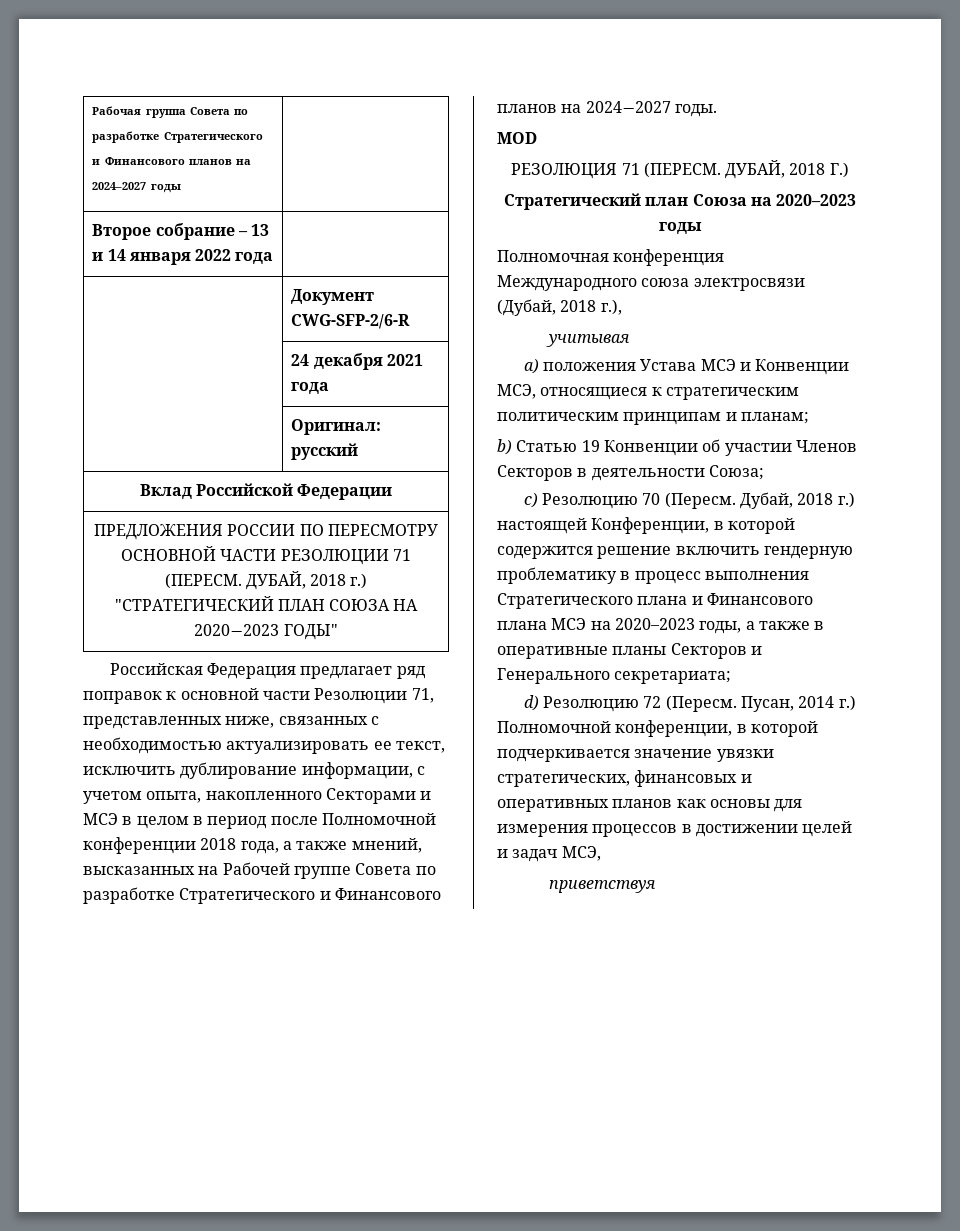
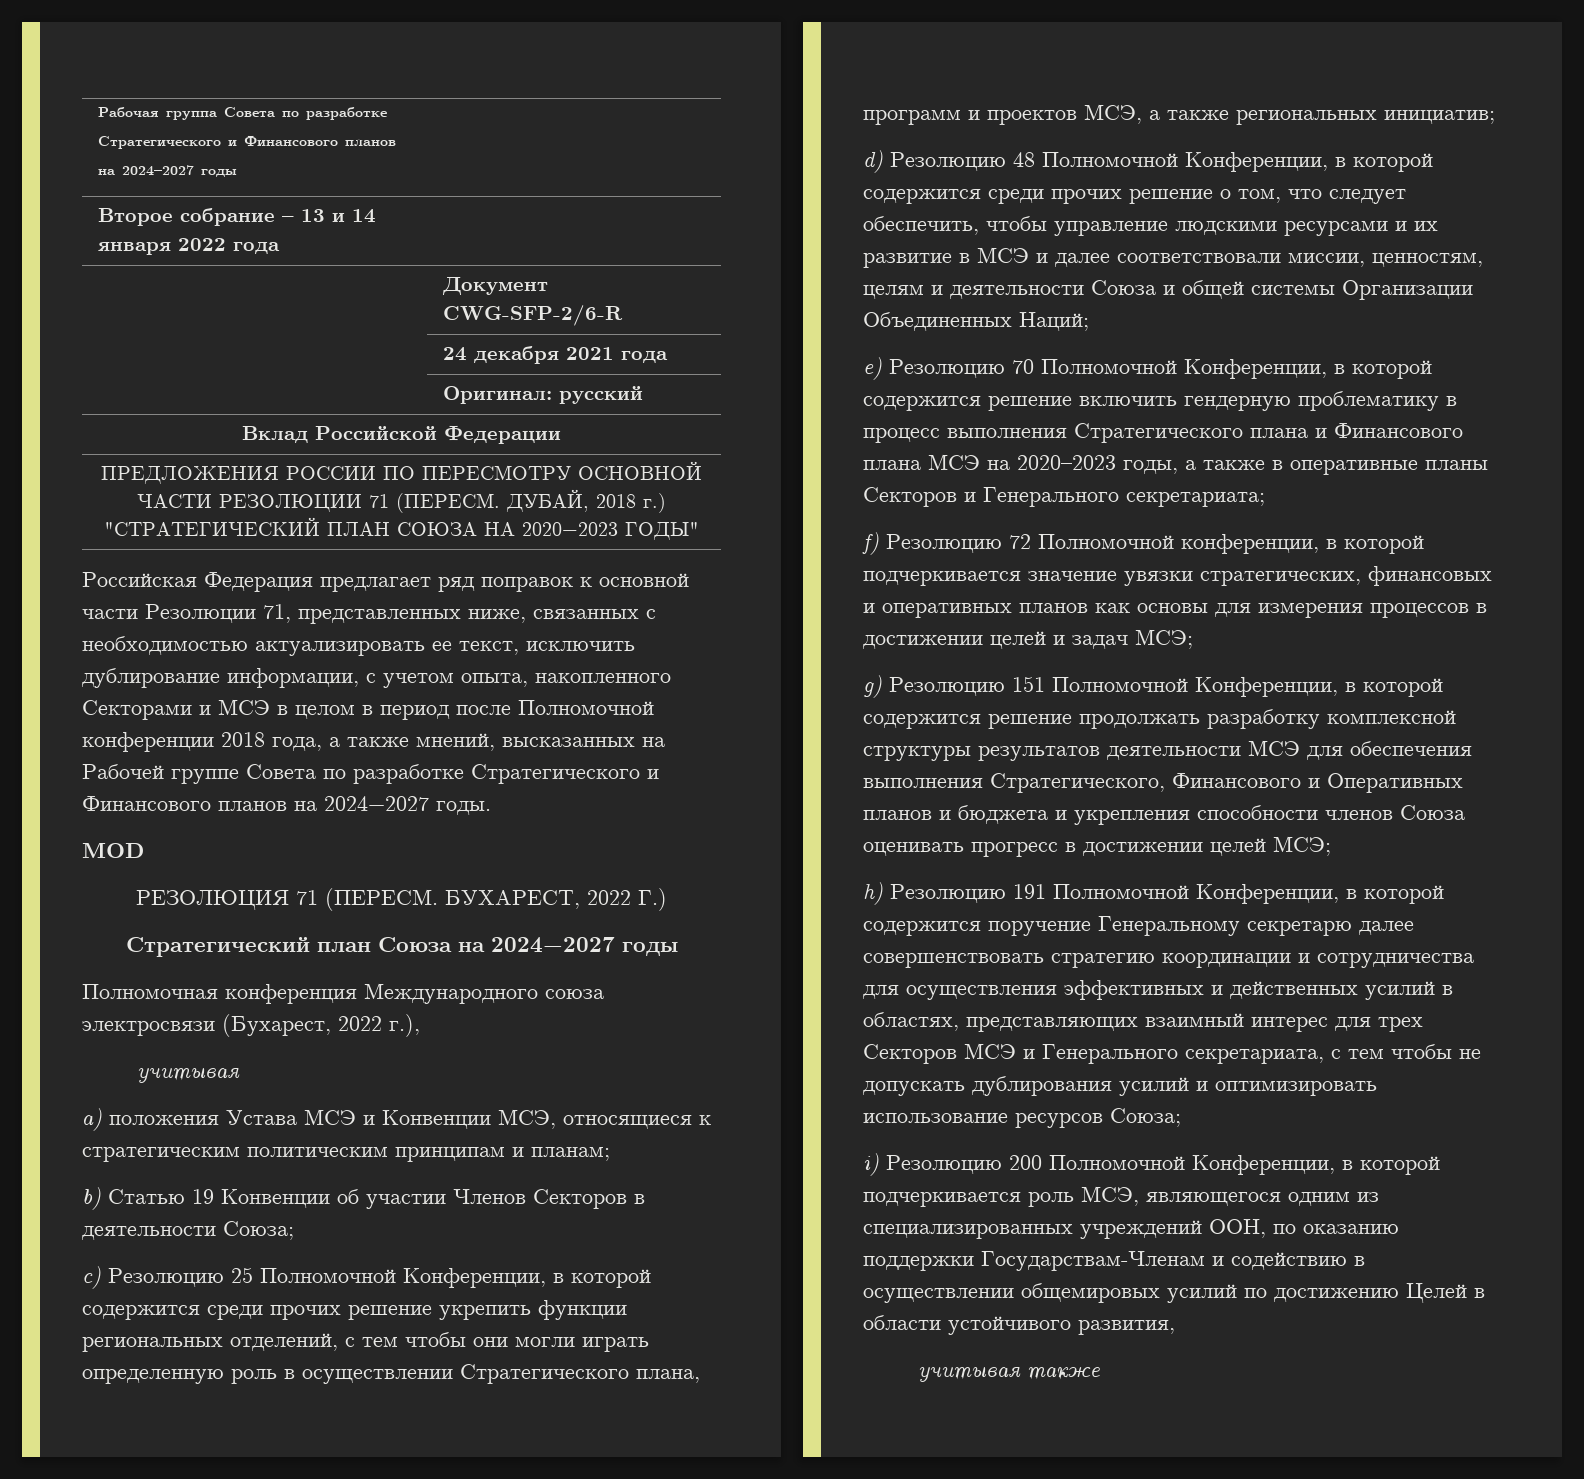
- ДУБАЙ, 2018 Г.)
+ БУХАРЕСТ, 2022 Г.)
- Стратегический план Союза на 2020–2023 годы
+ Стратегический план Союза на 2024−2027 годы
- Полномочная конференция Международного союза электросвязи (Дубай, 2018 г.),
+ Полномочная конференция Международного союза электросвязи (Бухарест, 2022 г.),
- c) Резолюцию 70 (Пересм. Дубай, 2018 г.) настоящей Конференции, в которой содержится решение включить гендерную проблематику в процесс выполнения Стратегического плана и Финансового плана МСЭ на 2020–2023 годы, а также в оперативные планы Секторов и Генерального секретариата;
+ c) Резолюцию 25 Полномочной Конференции, в которой содержится среди прочих решение укрепить функции региональных отделений, с тем чтобы они могли играть определенную роль в осуществлении Стратегического плана, программ и проектов МСЭ, а также региональных инициатив;
+ d) Резолюцию 48 Полномочной Конференции, в которой содержится среди прочих решение о том, что следует обеспечить, чтобы управление людскими ресурсами и их развитие в МСЭ и далее соответствовали миссии, ценностям, целям и деятельности Союза и общей системы Организации Объединенных Наций;
+ e) Резолюцию 70 Полномочной Конференции, в которой содержится решение включить гендерную проблематику в процесс выполнения Стратегического плана и Финансового плана МСЭ на 2020–2023 годы, а также в оперативные планы Секторов и Генерального секретариата;
- d) Резолюцию 72 (Пересм. Пусан, 2014 г.) Полномочной конференции, в которой подчеркивается значение увязки стратегических, финансовых и оперативных планов как основы для измерения процессов в достижении целей и задач МСЭ,
- приветствуя
+ f) Резолюцию 72 Полномочной конференции, в которой подчеркивается значение увязки стратегических, финансовых и оперативных планов как основы для измерения процессов в достижении целей и задач МСЭ;
+ g) Резолюцию 151 Полномочной Конференции, в которой содержится решение продолжать разработку комплексной структуры результатов деятельности МСЭ для обеспечения выполнения Стратегического, Финансового и Оперативных планов и бюджета и укрепления способности членов Союза оценивать прогресс в достижении целей МСЭ;
+ h) Резолюцию 191 Полномочной Конференции, в которой содержится поручение Генеральному секретарю далее совершенствовать стратегию координации и сотрудничества для осуществления эффективных и действенных усилий в областях, представляющих взаимный интерес для трех Секторов МСЭ и Генерального секретариата, с тем чтобы не допускать дублирования усилий и оптимизировать использование ресурсов Союза;
+ i) Резолюцию 200 Полномочной Конференции, в которой подчеркивается роль МСЭ, являющегося одним из специализированных учреждений ООН, по оказанию поддержки Государствам-Членам и содействию в осуществлении общемировых усилий по достижению Целей в области устойчивого развития,
+ учитывая также

